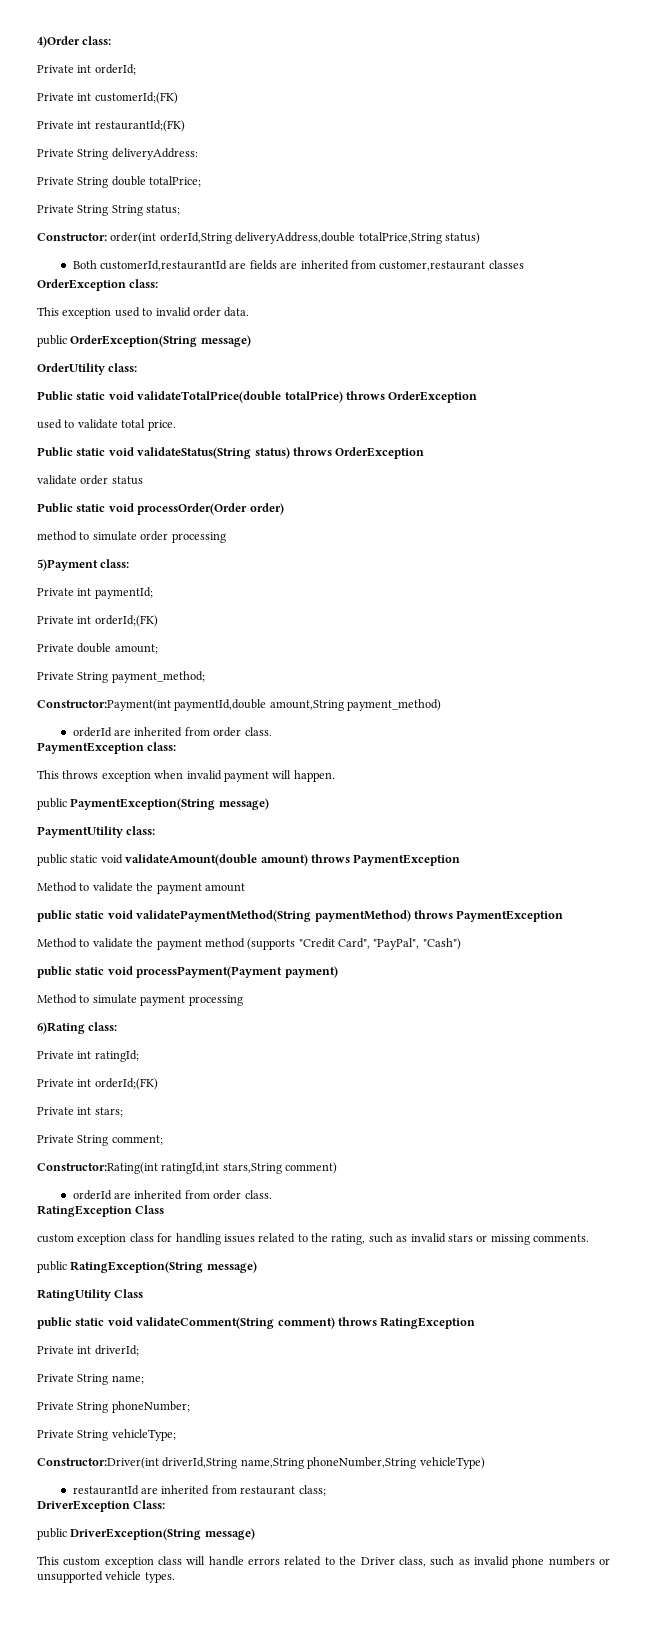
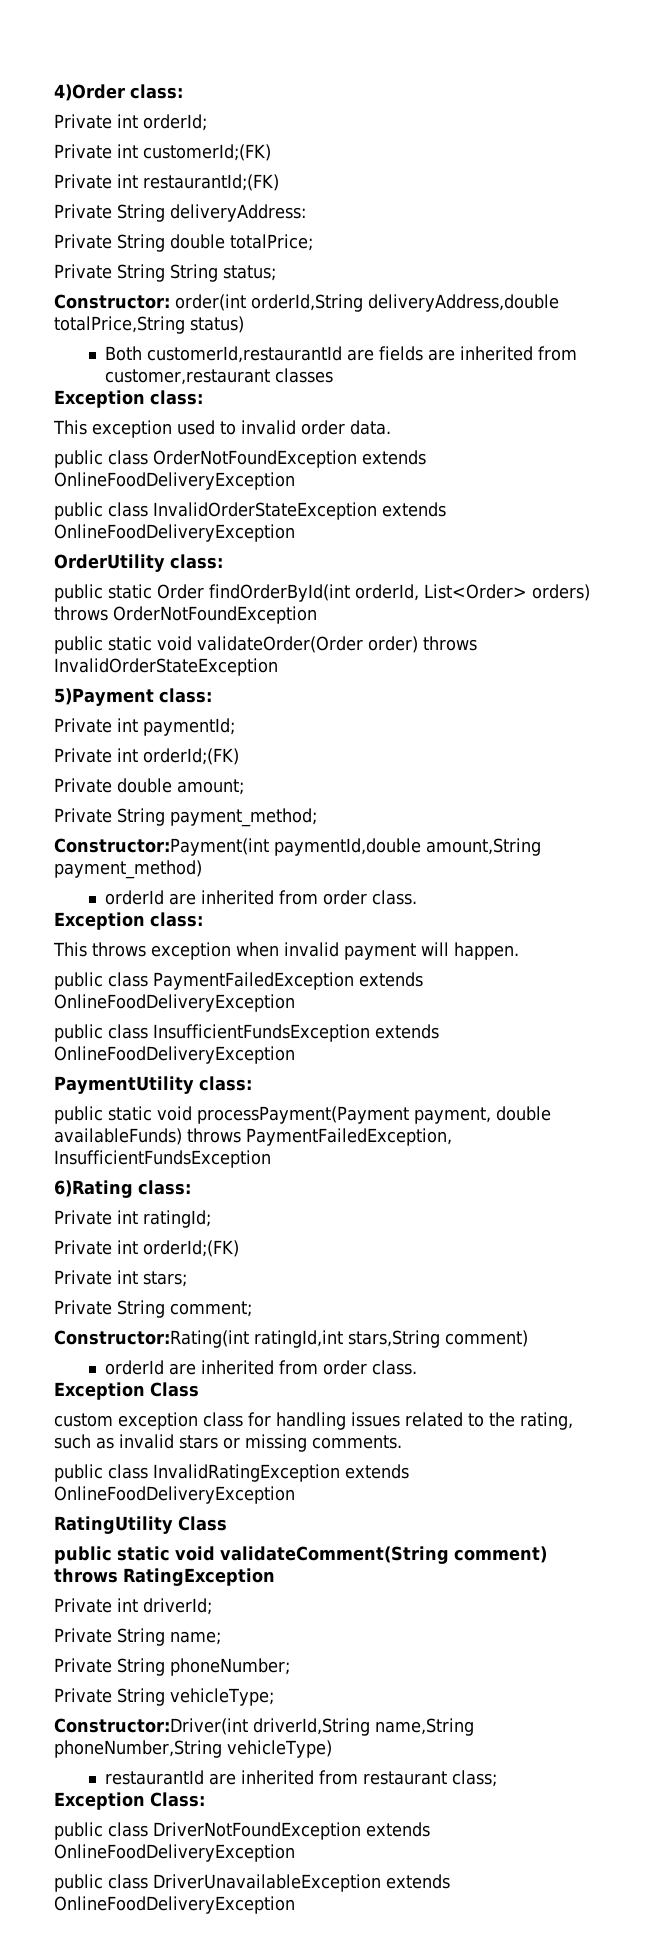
  Both customerId,restaurantId are fields are inherited from customer,restaurant classes
- OrderException class:
+ Exception class:
- public OrderException(String message)
+ public class OrderNotFoundException extends OnlineFoodDeliveryException
+ public class InvalidOrderStateException extends OnlineFoodDeliveryException
  OrderUtility class:
- Public static void validateTotalPrice(double totalPrice) throws OrderException
- used to validate total price.
- Public static void validateStatus(String status) throws OrderException
- validate order status
- Public static void processOrder(Order order)
- method to simulate order processing
+ public static Order findOrderById(int orderId, List<Order> orders) throws OrderNotFoundException
+ public static void validateOrder(Order order) throws InvalidOrderStateException
  Constructor:Payment(int paymentId,double amount,String payment_method)
  orderId are inherited from order class.
- PaymentException class:
+ Exception class:
- public PaymentException(String message)
+ public class PaymentFailedException extends OnlineFoodDeliveryException
+ public class InsufficientFundsException extends OnlineFoodDeliveryException
- public static void validateAmount(double amount) throws PaymentException
- Method to validate the payment amount
- public static void validatePaymentMethod(String paymentMethod) throws PaymentException
- Method to validate the payment method (supports "Credit Card", "PayPal", "Cash")
- public static void processPayment(Payment payment)
- Method to simulate payment processing
+ public static void processPayment(Payment payment, double availableFunds) throws PaymentFailedException, InsufficientFundsException
- RatingException Class
+ Exception Class
- public RatingException(String message)
+ public class InvalidRatingException extends OnlineFoodDeliveryException
- DriverException Class:
+ Exception Class:
- public DriverException(String message)
- This custom exception class will handle errors related to the Driver class, such as invalid phone numbers or unsupported vehicle types.
+ public class DriverNotFoundException extends OnlineFoodDeliveryException
+ public class DriverUnavailableException extends OnlineFoodDeliveryException

